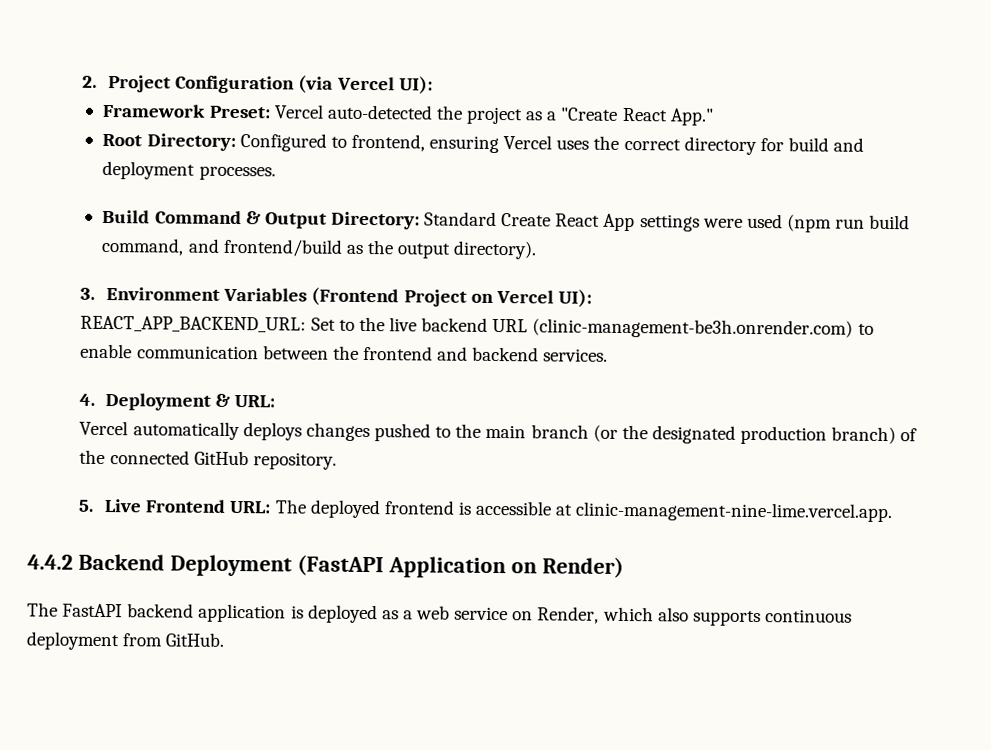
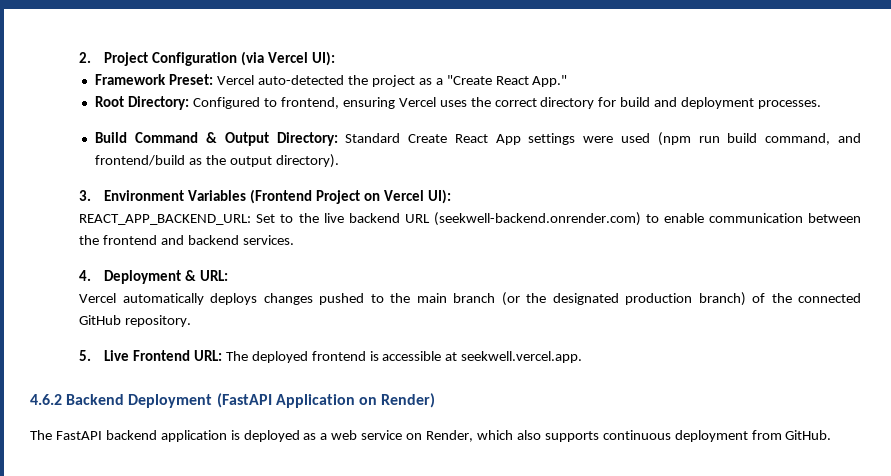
- REACT_APP_BACKEND_URL: Set to the live backend URL (clinic-management-be3h.onrender.com) to enable communication between the frontend and backend services.
+ REACT_APP_BACKEND_URL: Set to the live backend URL (seekwell-backend.onrender.com) to enable communication between the frontend and backend services.
- 5. Live Frontend URL: The deployed frontend is accessible at clinic-management-nine-lime.vercel.app.
- 4.4.2 Backend Deployment (FastAPI Application on Render)
+ 5. Live Frontend URL: The deployed frontend is accessible at seekwell.vercel.app.
+ 4.6.2 Backend Deployment (FastAPI Application on Render)

